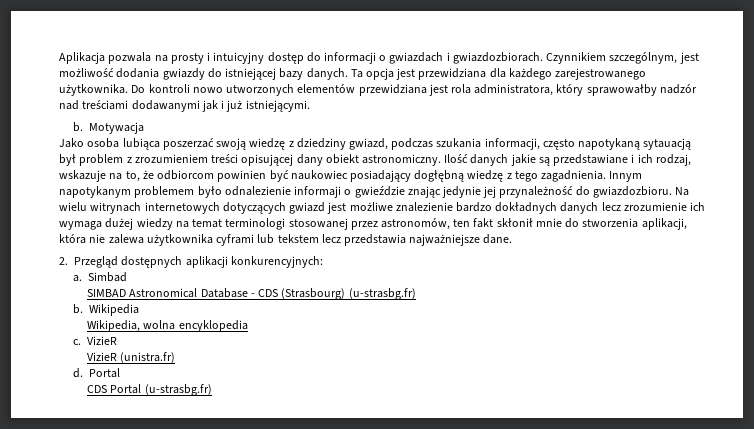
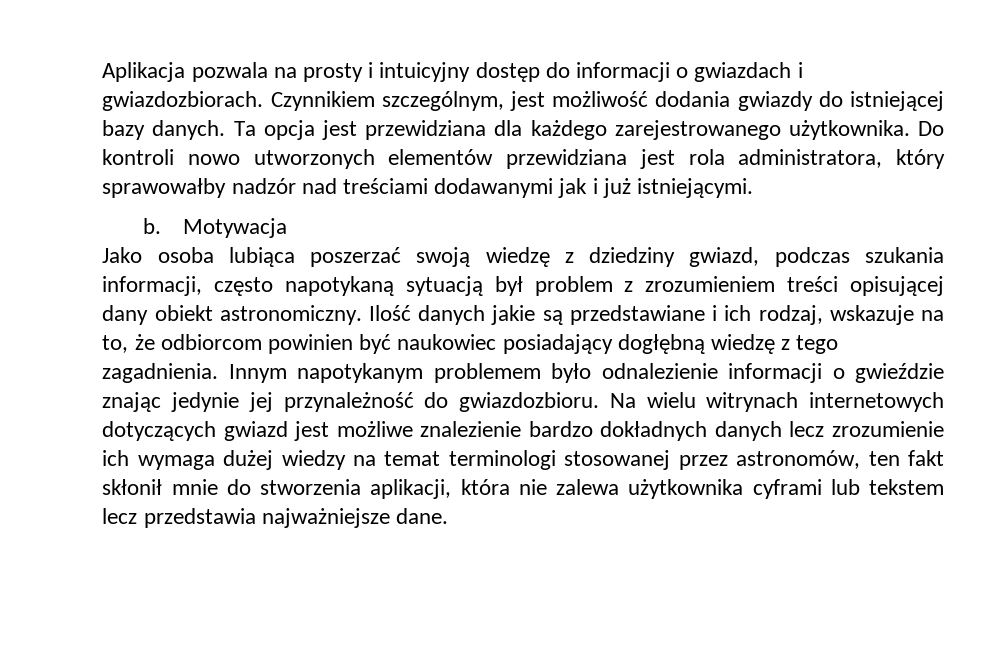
- Jako osoba lubiąca poszerzać swoją wiedzę z dziedziny gwiazd, podczas szukania informacji, często napotykaną sytauacją był problem z zrozumieniem treści opisującej dany obiekt astronomiczny.
+ Jako osoba lubiąca poszerzać swoją wiedzę z dziedziny gwiazd, podczas szukania informacji, często napotykaną sytuacją był problem z zrozumieniem treści opisującej dany obiekt astronomiczny.
- Innym napotykanym problemem było odnalezienie informaji o gwieździe znając jedynie jej przynależność do gwiazdozbioru.
+ Innym napotykanym problemem było odnalezienie informacji o gwieździe znając jedynie jej przynależność do gwiazdozbioru.
- 2. Przegląd dostępnych aplikacji konkurencyjnych:
- a. Simbad
- SIMBAD Astronomical Database - CDS (Strasbourg) (u-strasbg.fr)
- b. Wikipedia
- Wikipedia, wolna encyklopedia
- c. VizieR
- VizieR (unistra.fr)
- d. Portal
- CDS Portal (u-strasbg.fr)

